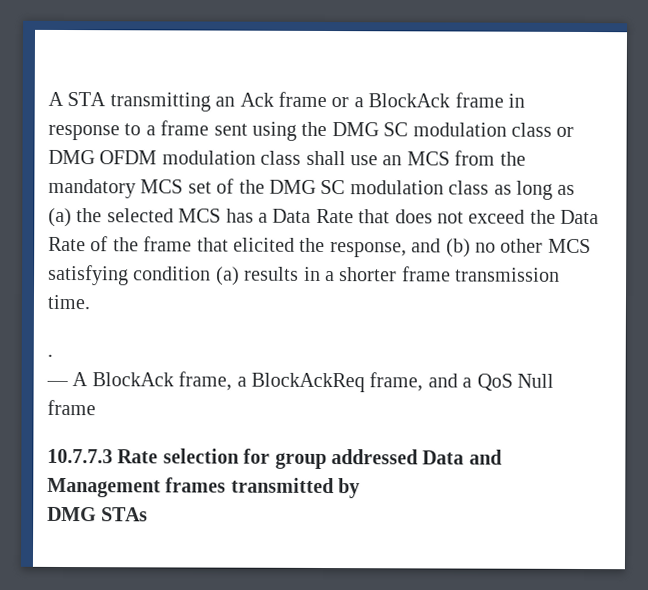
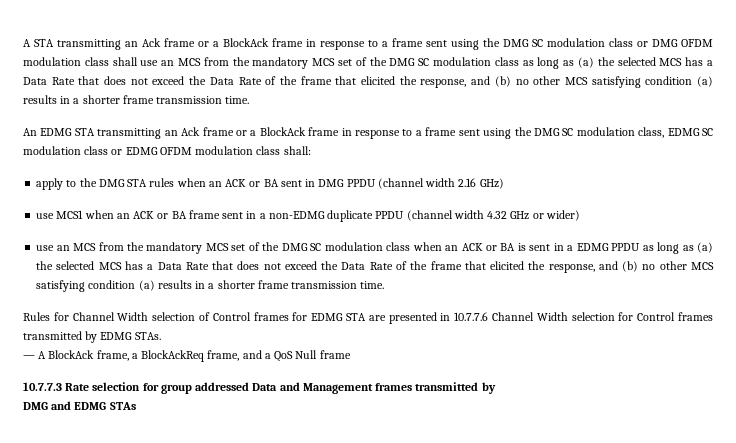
- .
+ An EDMG STA transmitting an Ack frame or a BlockAck frame in response to a frame sent using the DMG SC modulation class, EDMG SC modulation class or EDMG OFDM modulation class shall:
+ apply to the DMG STA rules when an ACK or BA sent in DMG PPDU (channel width 2.16 GHz)
+ use MCS1 when an ACK or BA frame sent in a non-EDMG duplicate PPDU (channel width 4.32 GHz or wider)
+ use an MCS from the mandatory MCS set of the DMG SC modulation class when an ACK or BA is sent in a EDMG PPDU as long as (a) the selected MCS has a Data Rate that does not exceed the Data Rate of the frame that elicited the response, and (b) no other MCS satisfying condition (a) results in a shorter frame transmission time.
+ Rules for Channel Width selection of Control frames for EDMG STA are presented in 10.7.7.6 Channel Width selection for Control frames transmitted by EDMG STAs.
- DMG STAs
+ DMG and EDMG STAs

